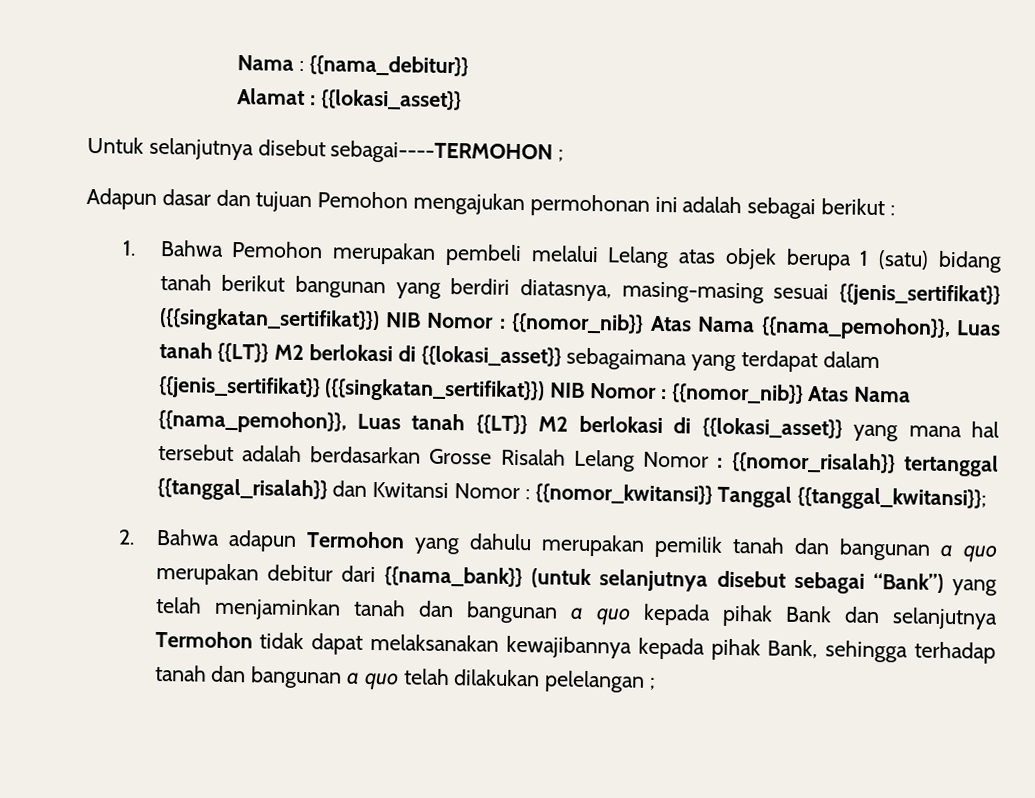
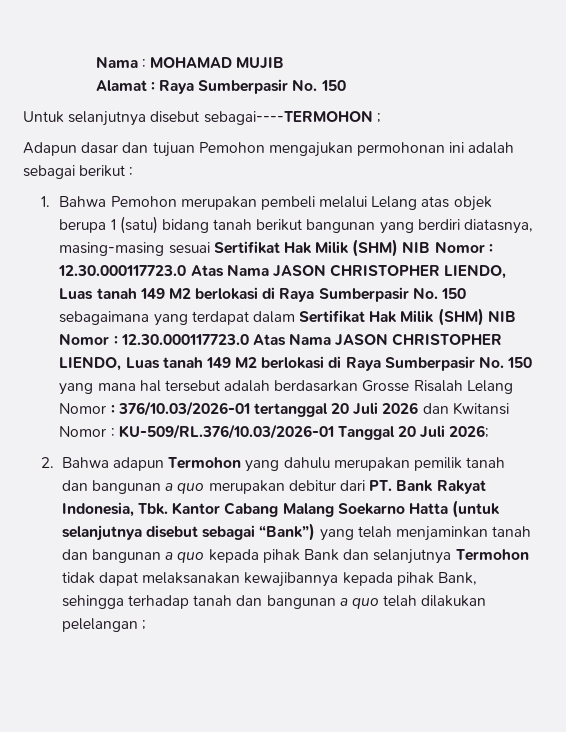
- Nama : {{nama_debitur}}
+ Nama : MOHAMAD MUJIB
- Alamat : {{lokasi_asset}}
+ Alamat : Raya Sumberpasir No. 150
- 1. Bahwa Pemohon merupakan pembeli melalui Lelang atas objek berupa 1 (satu) bidang tanah berikut bangunan yang berdiri diatasnya, masing-masing sesuai {{jenis_sertifikat}} ({{singkatan_sertifikat}}) NIB Nomor : {{nomor_nib}} Atas Nama {{nama_pemohon}}, Luas tanah {{LT}} M2 berlokasi di {{lokasi_asset}} sebagaimana yang terdapat dalam {{jenis_sertifikat}} ({{singkatan_sertifikat}}) NIB Nomor : {{nomor_nib}} Atas Nama {{nama_pemohon}}, Luas tanah {{LT}} M2 berlokasi di {{lokasi_asset}} yang mana hal tersebut adalah berdasarkan Grosse Risalah Lelang Nomor : {{nomor_risalah}} tertanggal {{tanggal_risalah}} dan Kwitansi Nomor : {{nomor_kwitansi}} Tanggal {{tanggal_kwitansi}};
+ 1. Bahwa Pemohon merupakan pembeli melalui Lelang atas objek berupa 1 (satu) bidang tanah berikut bangunan yang berdiri diatasnya, masing-masing sesuai Sertifikat Hak Milik (SHM) NIB Nomor : 12.30.000117723.0 Atas Nama JASON CHRISTOPHER LIENDO, Luas tanah 149 M2 berlokasi di Raya Sumberpasir No. 150 sebagaimana yang terdapat dalam Sertifikat Hak Milik (SHM) NIB Nomor : 12.30.000117723.0 Atas Nama JASON CHRISTOPHER LIENDO, Luas tanah 149 M2 berlokasi di Raya Sumberpasir No. 150 yang mana hal tersebut adalah berdasarkan Grosse Risalah Lelang Nomor : 376/10.03/2026-01 tertanggal 20 Juli 2026 dan Kwitansi Nomor : KU-509/RL.376/10.03/2026-01 Tanggal 20 Juli 2026;
- 2. Bahwa adapun Termohon yang dahulu merupakan pemilik tanah dan bangunan a quo merupakan debitur dari {{nama_bank}} (untuk selanjutnya disebut sebagai “Bank”) yang telah menjaminkan tanah dan bangunan a quo kepada pihak Bank dan selanjutnya Termohon tidak dapat melaksanakan kewajibannya kepada pihak Bank, sehingga terhadap tanah dan bangunan a quo telah dilakukan pelelangan ;
+ 2. Bahwa adapun Termohon yang dahulu merupakan pemilik tanah dan bangunan a quo merupakan debitur dari PT. Bank Rakyat Indonesia, Tbk. Kantor Cabang Malang Soekarno Hatta (untuk selanjutnya disebut sebagai “Bank”) yang telah menjaminkan tanah dan bangunan a quo kepada pihak Bank dan selanjutnya Termohon tidak dapat melaksanakan kewajibannya kepada pihak Bank, sehingga terhadap tanah dan bangunan a quo telah dilakukan pelelangan ;

